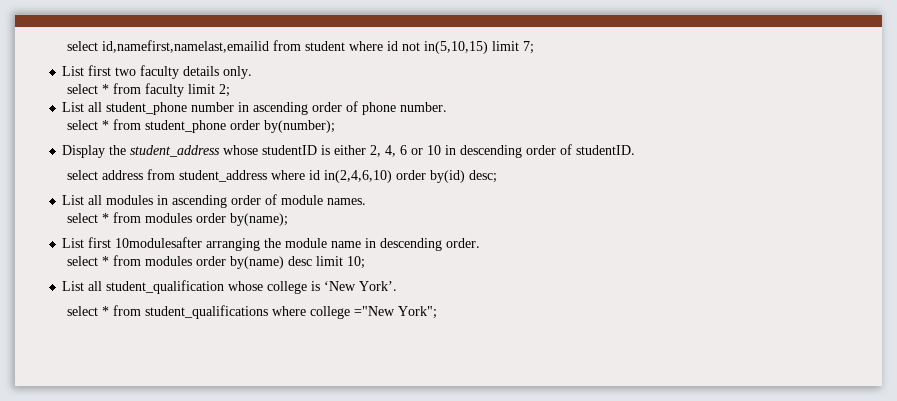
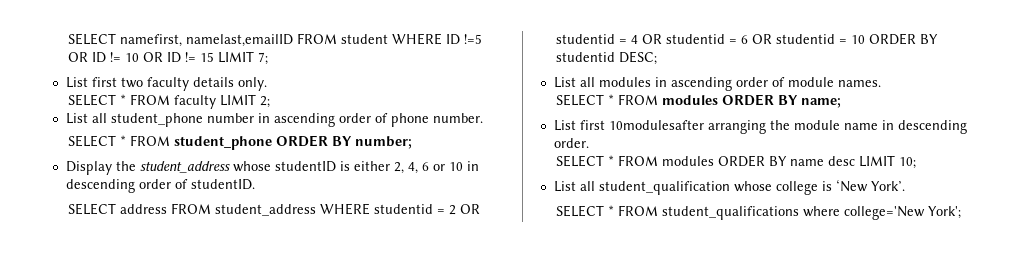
- select id,namefirst,namelast,emailid from student where id not in(5,10,15) limit 7;
+ SELECT namefirst, namelast,emailID FROM student WHERE ID !=5 OR ID != 10 OR ID != 15 LIMIT 7;
- select * from faculty limit 2;
+ SELECT * FROM faculty LIMIT 2;
- select * from student_phone order by(number);
+ SELECT * FROM student_phone ORDER BY number;
- select address from student_address where id in(2,4,6,10) order by(id) desc;
+ SELECT address FROM student_address WHERE studentid = 2 OR studentid = 4 OR studentid = 6 OR studentid = 10 ORDER BY studentid DESC;
- select * from modules order by(name);
+ SELECT * FROM modules ORDER BY name;
- select * from modules order by(name) desc limit 10;
+ SELECT * FROM modules ORDER BY name desc LIMIT 10;
- select * from student_qualifications where college ="New York";
+ SELECT * FROM student_qualifications where college='New York';

